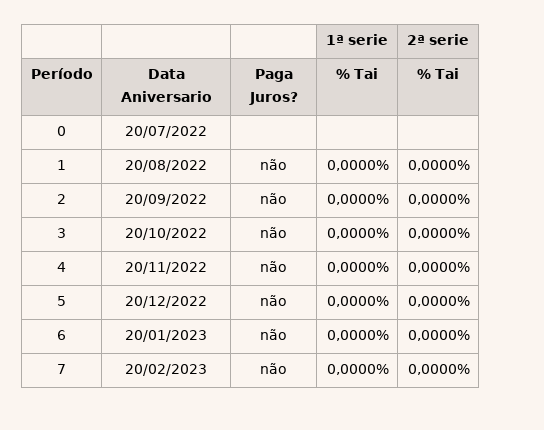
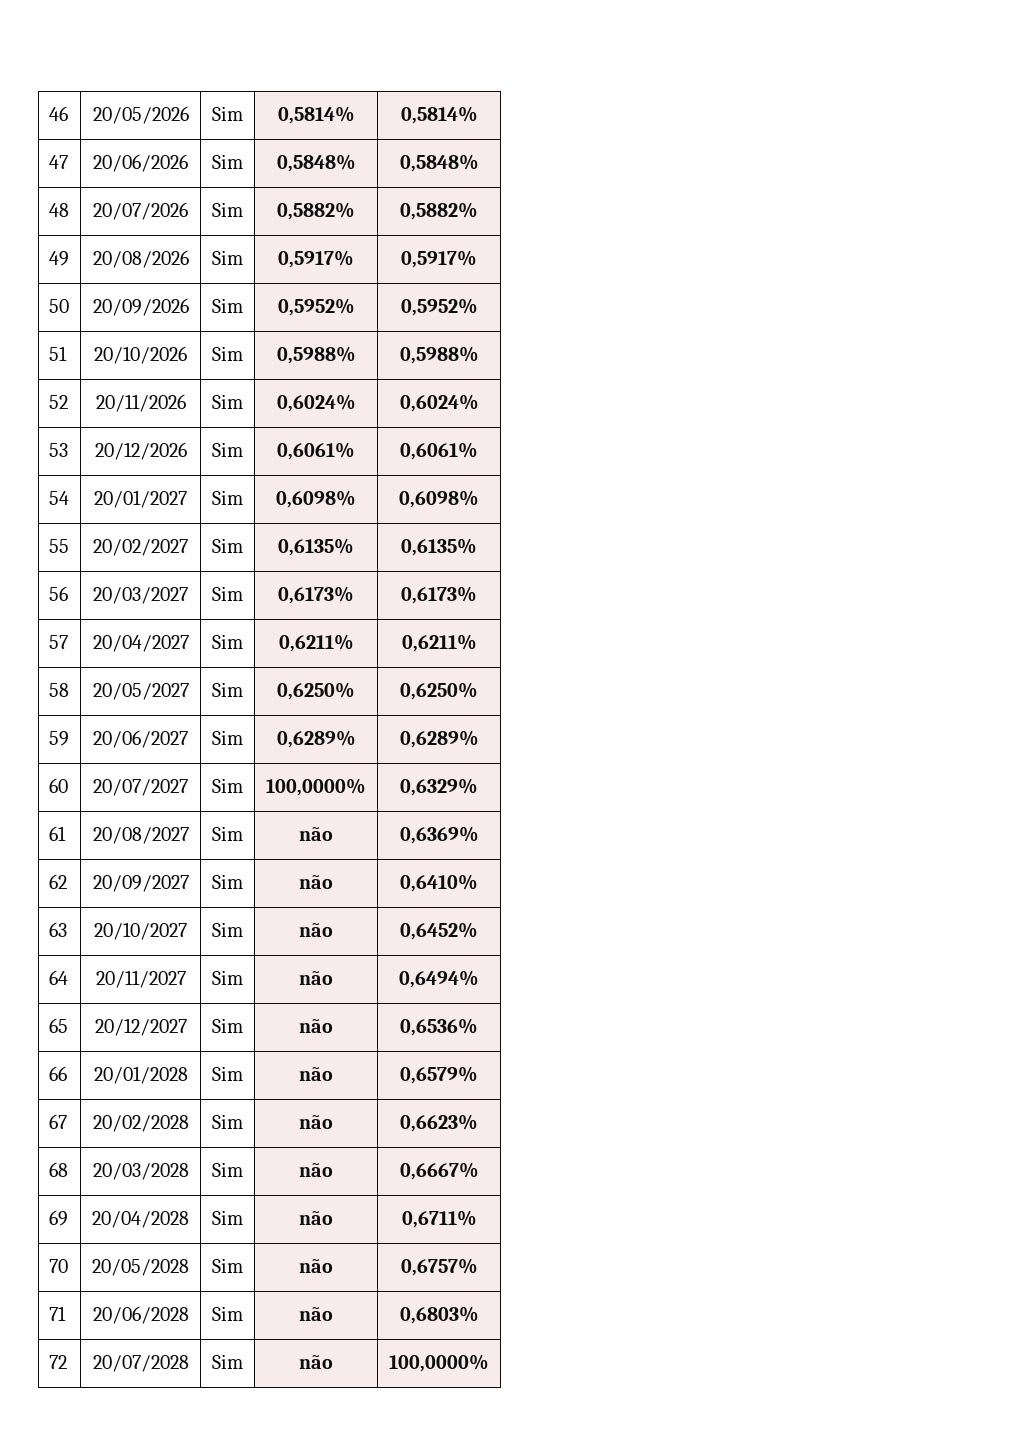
- | | | 1ª serie | 2ª serie
- Período | Data Aniversario | Paga Juros? | % Tai | % Tai
- 0 | 20/07/2022 | | |
- 1 | 20/08/2022 | não | 0,0000% | 0,0000%
- 2 | 20/09/2022 | não | 0,0000% | 0,0000%
- 3 | 20/10/2022 | não | 0,0000% | 0,0000%
- 4 | 20/11/2022 | não | 0,0000% | 0,0000%
- 5 | 20/12/2022 | não | 0,0000% | 0,0000%
- 6 | 20/01/2023 | não | 0,0000% | 0,0000%
- 7 | 20/02/2023 | não | 0,0000% | 0,0000%
+ 46 | 20/05/2026 | Sim | 0,5814% | 0,5814%
+ 47 | 20/06/2026 | Sim | 0,5848% | 0,5848%
+ 48 | 20/07/2026 | Sim | 0,5882% | 0,5882%
+ 49 | 20/08/2026 | Sim | 0,5917% | 0,5917%
+ 50 | 20/09/2026 | Sim | 0,5952% | 0,5952%
+ 51 | 20/10/2026 | Sim | 0,5988% | 0,5988%
+ 52 | 20/11/2026 | Sim | 0,6024% | 0,6024%
+ 53 | 20/12/2026 | Sim | 0,6061% | 0,6061%
+ 54 | 20/01/2027 | Sim | 0,6098% | 0,6098%
+ 55 | 20/02/2027 | Sim | 0,6135% | 0,6135%
+ 56 | 20/03/2027 | Sim | 0,6173% | 0,6173%
+ 57 | 20/04/2027 | Sim | 0,6211% | 0,6211%
+ 58 | 20/05/2027 | Sim | 0,6250% | 0,6250%
+ 59 | 20/06/2027 | Sim | 0,6289% | 0,6289%
+ 60 | 20/07/2027 | Sim | 100,0000% | 0,6329%
+ 61 | 20/08/2027 | Sim | não | 0,6369%
+ 62 | 20/09/2027 | Sim | não | 0,6410%
+ 63 | 20/10/2027 | Sim | não | 0,6452%
+ 64 | 20/11/2027 | Sim | não | 0,6494%
+ 65 | 20/12/2027 | Sim | não | 0,6536%
+ 66 | 20/01/2028 | Sim | não | 0,6579%
+ 67 | 20/02/2028 | Sim | não | 0,6623%
+ 68 | 20/03/2028 | Sim | não | 0,6667%
+ 69 | 20/04/2028 | Sim | não | 0,6711%
+ 70 | 20/05/2028 | Sim | não | 0,6757%
+ 71 | 20/06/2028 | Sim | não | 0,6803%
+ 72 | 20/07/2028 | Sim | não | 100,0000%

